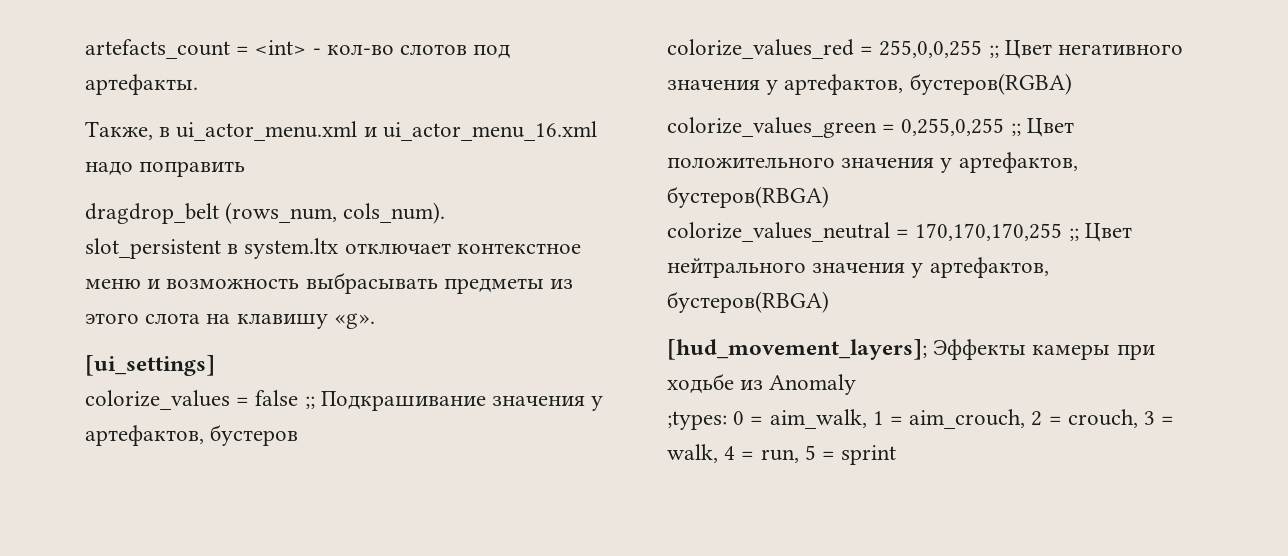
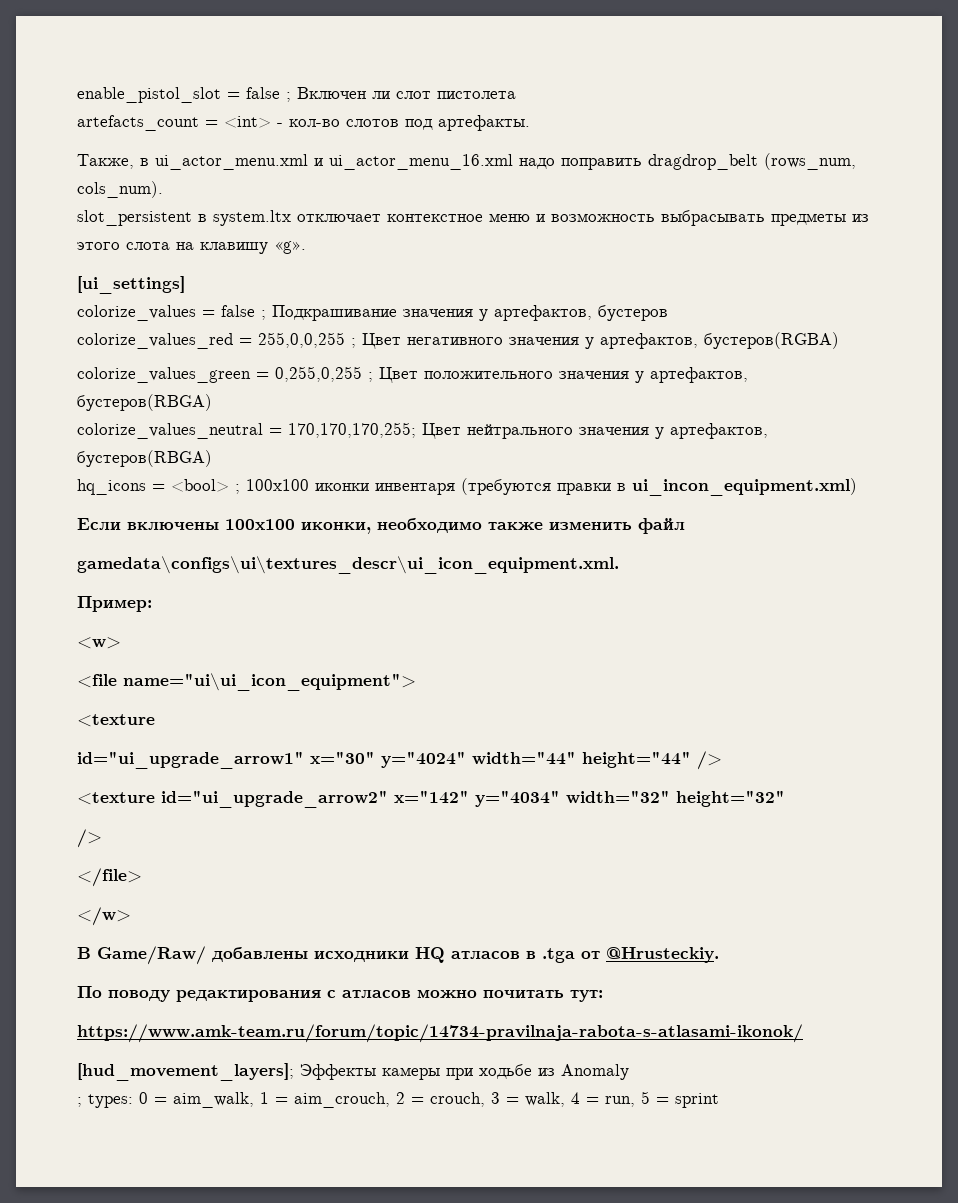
+ enable_pistol_slot = false ; Включен ли слот пистолета
- Также, в ui_actor_menu.xml и ui_actor_menu_16.xml надо поправить
- dragdrop_belt (rows_num, cols_num).
+ Также, в ui_actor_menu.xml и ui_actor_menu_16.xml надо поправить dragdrop_belt (rows_num, cols_num).
- colorize_values = false ;; Подкрашивание значения у артефактов, бустеров
+ colorize_values = false ; Подкрашивание значения у артефактов, бустеров
- colorize_values_red = 255,0,0,255 ;; Цвет негативного значения у артефактов, бустеров(RGBA)
+ colorize_values_red = 255,0,0,255 ; Цвет негативного значения у артефактов, бустеров(RGBA)
- colorize_values_green = 0,255,0,255 ;; Цвет положительного значения у артефактов, бустеров(RBGA)
+ colorize_values_green = 0,255,0,255 ; Цвет положительного значения у артефактов, бустеров(RBGA)
- colorize_values_neutral = 170,170,170,255 ;; Цвет нейтрального значения у артефактов, бустеров(RBGA)
+ colorize_values_neutral = 170,170,170,255; Цвет нейтрального значения у артефактов, бустеров(RBGA)
+ hq_icons = <bool> ; 100x100 иконки инвентаря (требуются правки в ui_incon_equipment.xml)
+ Если включены 100х100 иконки, необходимо также изменить файл
+ gamedata\configs\ui\textures_descr\ui_icon_equipment.xml.
+ Пример:
+ <w>
+ <file name="ui\ui_icon_equipment">
+ <texture
+ id="ui_upgrade_arrow1" x="30" y="4024" width="44" height="44" />
+ <texture id="ui_upgrade_arrow2" x="142" y="4034" width="32" height="32"
+ />
+ </file>
+ </w>
+ В Game/Raw/ добавлены исходники HQ атласов в .tga от @Hrusteckiy.
+ По поводу редактирования с атласов можно почитать тут:
+ https://www.amk-team.ru/forum/topic/14734-pravilnaja-rabota-s-atlasami-ikonok/
- ;types: 0 = aim_walk, 1 = aim_crouch, 2 = crouch, 3 = walk, 4 = run, 5 = sprint
+ ; types: 0 = aim_walk, 1 = aim_crouch, 2 = crouch, 3 = walk, 4 = run, 5 = sprint

